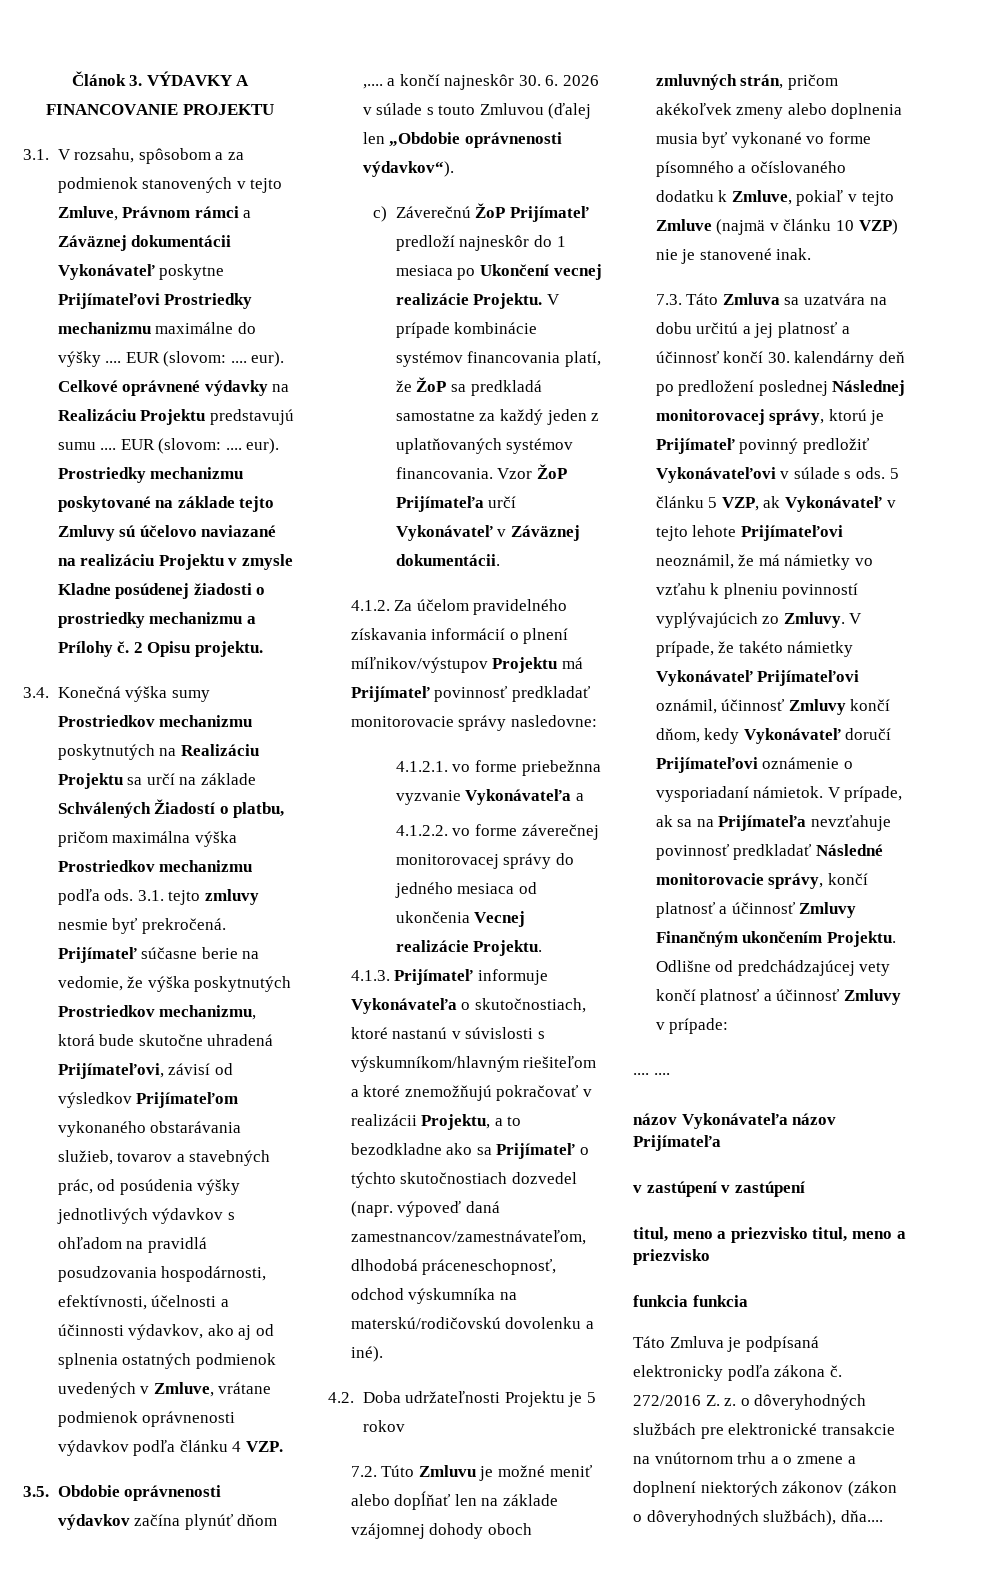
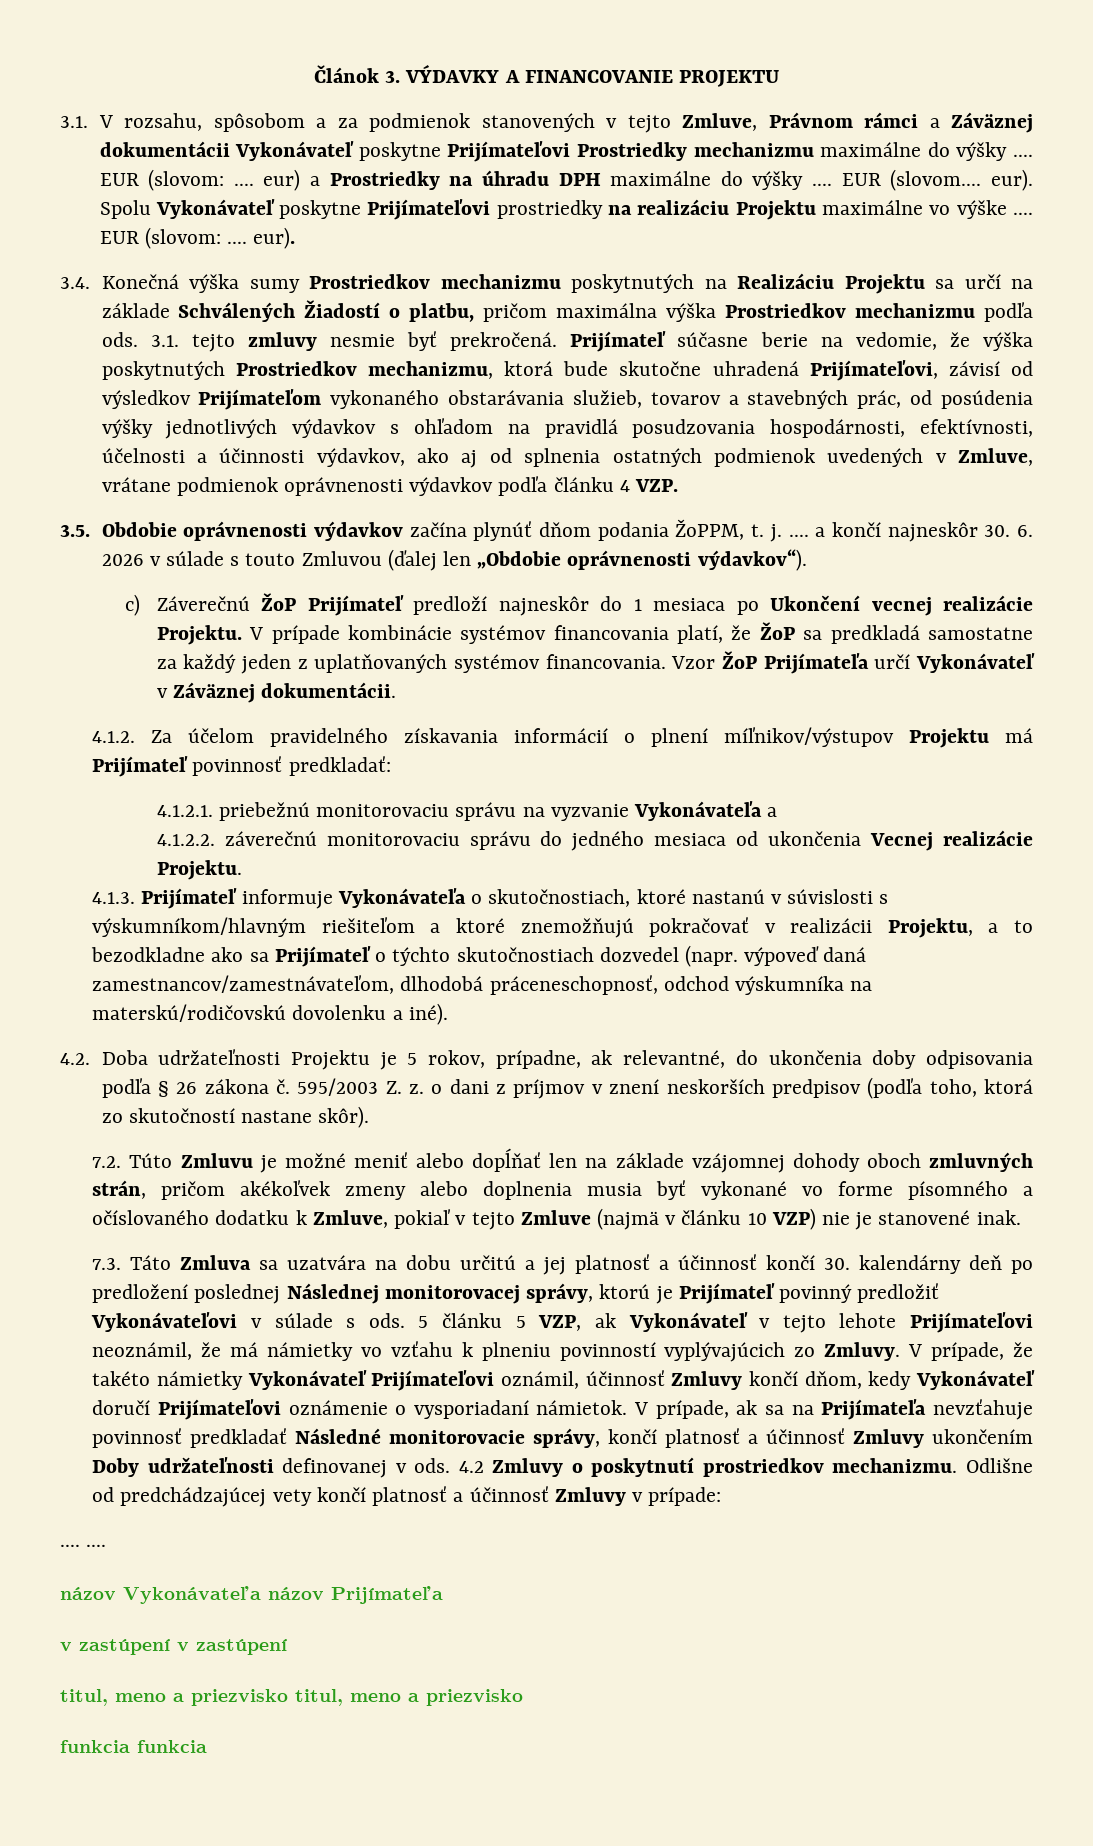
- EUR (slovom: .... eur). Celkové oprávnené výdavky na Realizáciu Projektu predstavujú sumu .... EUR (slovom: .... eur). Prostriedky mechanizmu poskytované na základe tejto Zmluvy sú účelovo naviazané na realizáciu Projektu v zmysle Kladne posúdenej žiadosti o prostriedky mechanizmu a Prílohy č. 2 Opisu projektu.
+ EUR (slovom: .... eur) a Prostriedky na úhradu DPH maximálne do výšky .... EUR (slovom.... eur). Spolu Vykonávateľ poskytne Prijímateľovi prostriedky na realizáciu Projektu maximálne vo výške .... EUR (slovom: .... eur).
- 3.5. Obdobie oprávnenosti výdavkov začína plynúť dňom ,.... a končí najneskôr 30. 6. 2026 v súlade s touto Zmluvou (ďalej len „Obdobie oprávnenosti výdavkov“).
+ 3.5. Obdobie oprávnenosti výdavkov začína plynúť dňom podania ŽoPPM, t. j. .... a končí najneskôr 30. 6. 2026 v súlade s touto Zmluvou (ďalej len „Obdobie oprávnenosti výdavkov“).
- 4.1.2. Za účelom pravidelného získavania informácií o plnení míľnikov/výstupov Projektu má Prijímateľ povinnosť predkladať monitorovacie správy nasledovne:
- 4.1.2.1. vo forme priebežnna vyzvanie Vykonávateľa a
+ 4.1.2. Za účelom pravidelného získavania informácií o plnení míľnikov/výstupov Projektu má Prijímateľ povinnosť predkladať:
+ 4.1.2.1. priebežnú monitorovaciu správu na vyzvanie Vykonávateľa a
- 4.1.2.2. vo forme záverečnej monitorovacej správy do jedného mesiaca od ukončenia Vecnej realizácie Projektu.
+ 4.1.2.2. záverečnú monitorovaciu správu do jedného mesiaca od ukončenia Vecnej realizácie Projektu.
- 4.2. Doba udržateľnosti Projektu je 5 rokov
+ 4.2. Doba udržateľnosti Projektu je 5 rokov, prípadne, ak relevantné, do ukončenia doby odpisovania podľa § 26 zákona č. 595/2003 Z. z. o dani z príjmov v znení neskorších predpisov (podľa toho, ktorá zo skutočností nastane skôr).
- V prípade, ak sa na Prijímateľa nevzťahuje povinnosť predkladať Následné monitorovacie správy, končí platnosť a účinnosť Zmluvy Finančným ukončením Projektu.
+ V prípade, ak sa na Prijímateľa nevzťahuje povinnosť predkladať Následné monitorovacie správy, končí platnosť a účinnosť Zmluvy ukončením Doby udržateľnosti definovanej v ods. 4.2 Zmluvy o poskytnutí prostriedkov mechanizmu.
- Táto Zmluva je podpísaná elektronicky podľa zákona č. 272/2016 Z. z. o dôveryhodných službách pre elektronické transakcie na vnútornom trhu a o zmene a doplnení niektorých zákonov (zákon o dôveryhodných službách), dňa....

